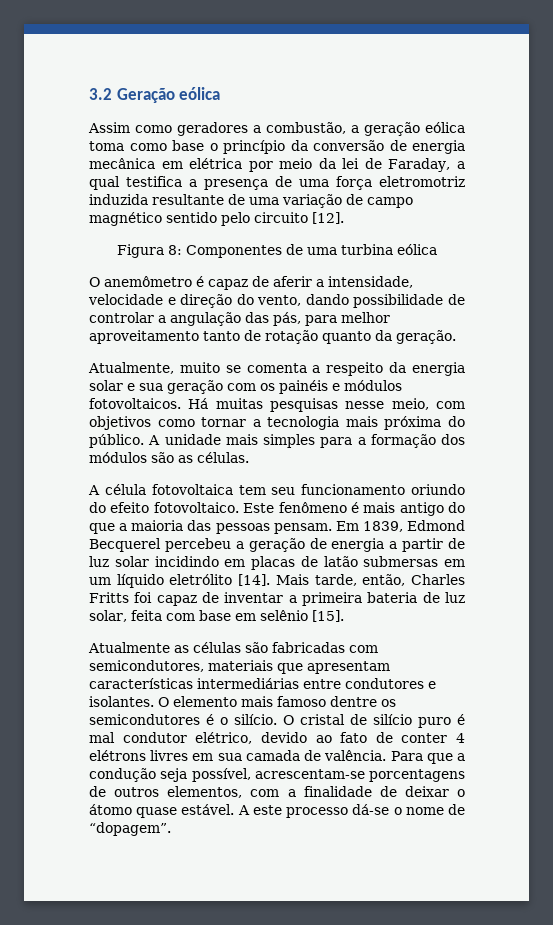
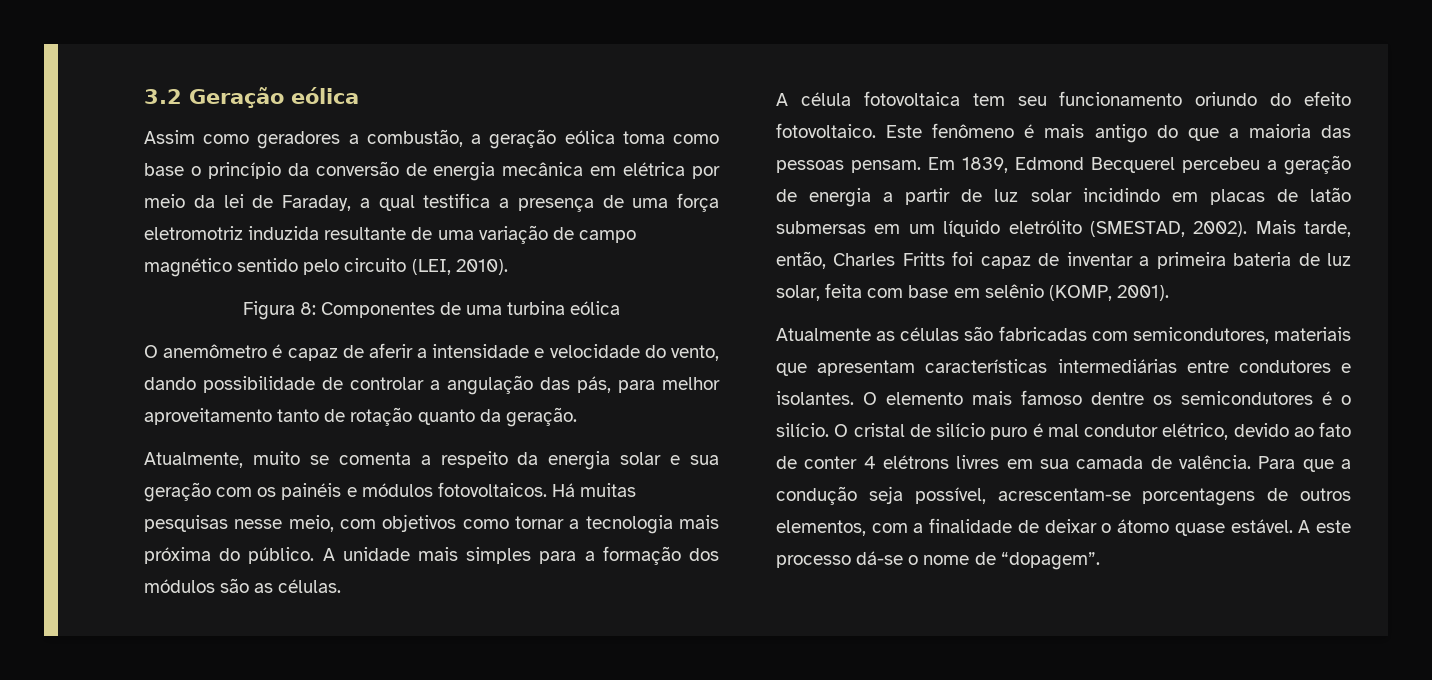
- Assim como geradores a combustão, a geração eólica toma como base o princípio da conversão de energia mecânica em elétrica por meio da lei de Faraday, a qual testifica a presença de uma força eletromotriz induzida resultante de uma variação de campo magnético sentido pelo circuito [12].
+ Assim como geradores a combustão, a geração eólica toma como base o princípio da conversão de energia mecânica em elétrica por meio da lei de Faraday, a qual testifica a presença de uma força eletromotriz induzida resultante de uma variação de campo magnético sentido pelo circuito (LEI, 2010).
- O anemômetro é capaz de aferir a intensidade, velocidade e direção do vento, dando possibilidade de controlar a angulação das pás, para melhor aproveitamento tanto de rotação quanto da geração.
+ O anemômetro é capaz de aferir a intensidade e velocidade do vento, dando possibilidade de controlar a angulação das pás, para melhor aproveitamento tanto de rotação quanto da geração.
- Em 1839, Edmond Becquerel percebeu a geração de energia a partir de luz solar incidindo em placas de latão submersas em um líquido eletrólito [14].
+ Em 1839, Edmond Becquerel percebeu a geração de energia a partir de luz solar incidindo em placas de latão submersas em um líquido eletrólito (SMESTAD, 2002).
- Mais tarde, então, Charles Fritts foi capaz de inventar a primeira bateria de luz solar, feita com base em selênio [15].
+ Mais tarde, então, Charles Fritts foi capaz de inventar a primeira bateria de luz solar, feita com base em selênio (KOMP, 2001).

